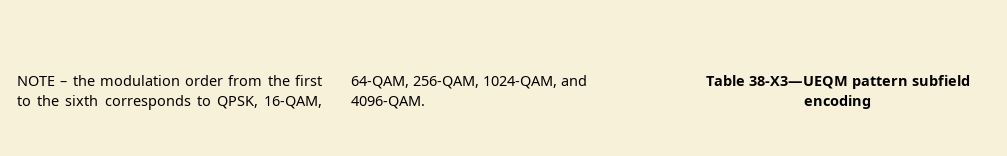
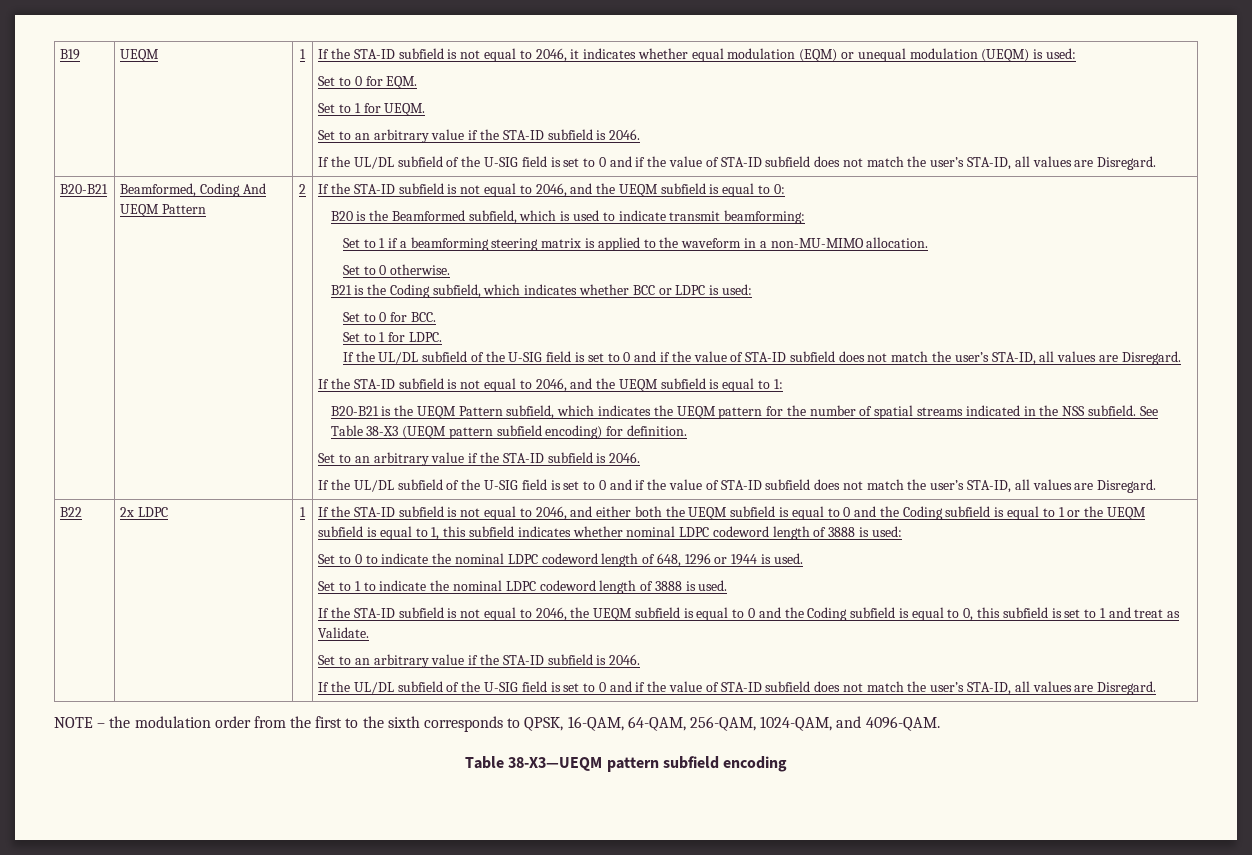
+ B19 | UEQM | 1 | If the STA-ID subfield is not equal to 2046, it indicates whether equal modulation (EQM) or unequal modulation (UEQM) is used:
+ Set to 0 for EQM.
+ Set to 1 for UEQM.
+ Set to an arbitrary value if the STA-ID subfield is 2046.
+ If the UL/DL subfield of the U-SIG field is set to 0 and if the value of STA-ID subfield does not match the user’s STA-ID, all values are Disregard.
+ B20-B21 | Beamformed, Coding And UEQM Pattern | 2 | If the STA-ID subfield is not equal to 2046, and the UEQM subfield is equal to 0:
+ B20 is the Beamformed subfield, which is used to indicate transmit beamforming:
+ Set to 1 if a beamforming steering matrix is applied to the waveform in a non-MU-MIMO allocation.
+ Set to 0 otherwise.
+ B21 is the Coding subfield, which indicates whether BCC or LDPC is used:
+ Set to 0 for BCC.
+ Set to 1 for LDPC.
+ If the UL/DL subfield of the U-SIG field is set to 0 and if the value of STA-ID subfield does not match the user’s STA-ID, all values are Disregard.
+ If the STA-ID subfield is not equal to 2046, and the UEQM subfield is equal to 1:
+ B20-B21 is the UEQM Pattern subfield, which indicates the UEQM pattern for the number of spatial streams indicated in the NSS subfield. See Table 38-X3 (UEQM pattern subfield encoding) for definition.
+ Set to an arbitrary value if the STA-ID subfield is 2046.
+ If the UL/DL subfield of the U-SIG field is set to 0 and if the value of STA-ID subfield does not match the user’s STA-ID, all values are Disregard.
+ B22 | 2x LDPC | 1 | If the STA-ID subfield is not equal to 2046, and either both the UEQM subfield is equal to 0 and the Coding subfield is equal to 1 or the UEQM subfield is equal to 1, this subfield indicates whether nominal LDPC codeword length of 3888 is used:
+ Set to 0 to indicate the nominal LDPC codeword length of 648, 1296 or 1944 is used.
+ Set to 1 to indicate the nominal LDPC codeword length of 3888 is used.
+ If the STA-ID subfield is not equal to 2046, the UEQM subfield is equal to 0 and the Coding subfield is equal to 0, this subfield is set to 1 and treat as Validate.
+ Set to an arbitrary value if the STA-ID subfield is 2046.
+ If the UL/DL subfield of the U-SIG field is set to 0 and if the value of STA-ID subfield does not match the user’s STA-ID, all values are Disregard.

